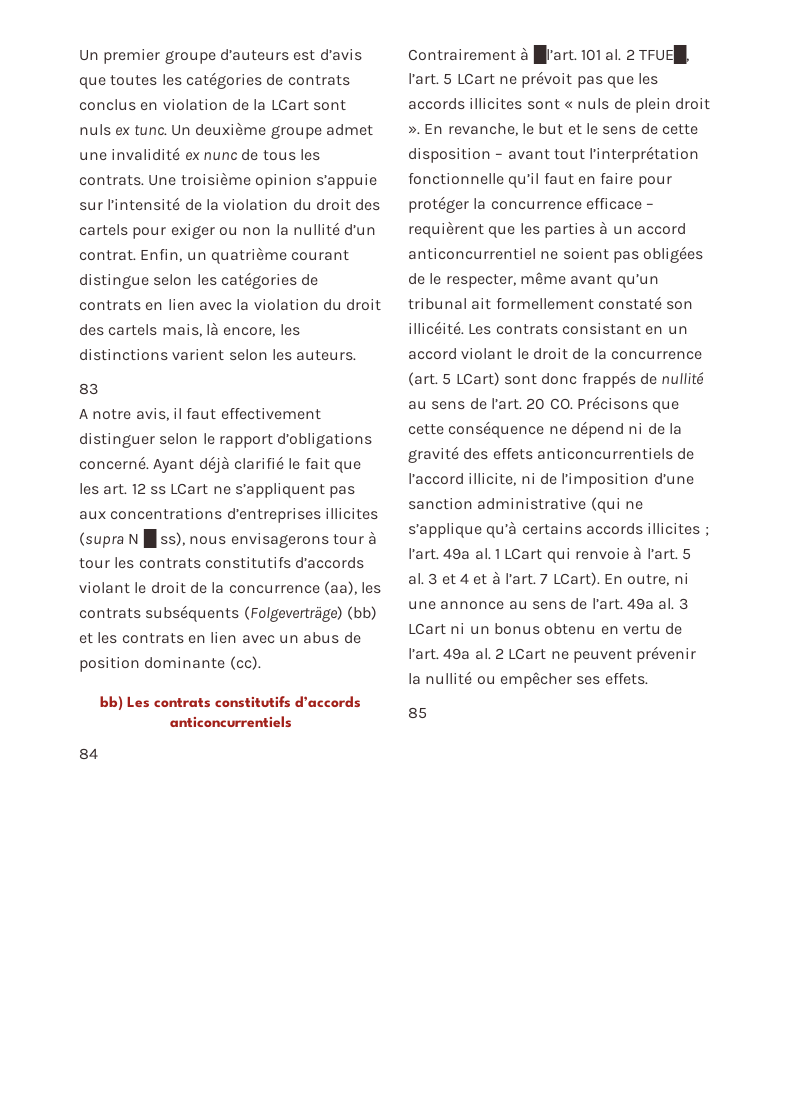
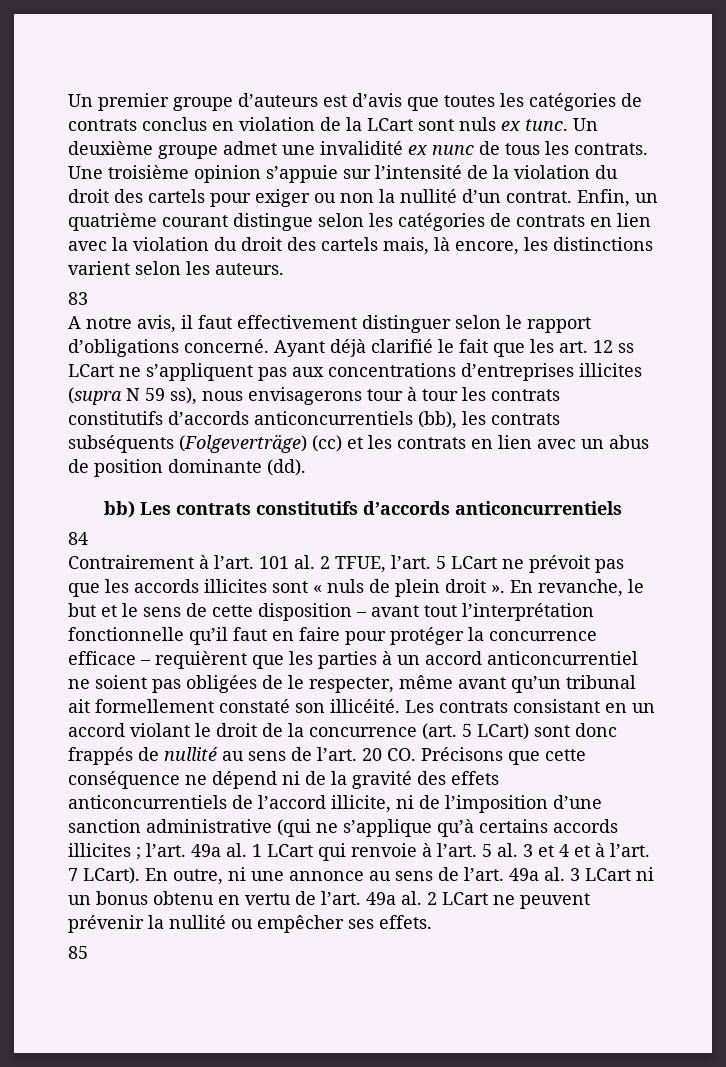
- Ayant déjà clarifié le fait que les art. 12 ss LCart ne s’appliquent pas aux concentrations d’entreprises illicites (supra N █ ss), nous envisagerons tour à tour les contrats constitutifs d’accords violant le droit de la concurrence (aa), les contrats subséquents (Folgeverträge) (bb) et les contrats en lien avec un abus de position dominante (cc).
+ Ayant déjà clarifié le fait que les art. 12 ss LCart ne s’appliquent pas aux concentrations d’entreprises illicites (supra N 59 ss), nous envisagerons tour à tour les contrats constitutifs d’accords anticoncurrentiels (bb), les contrats subséquents (Folgeverträge) (cc) et les contrats en lien avec un abus de position dominante (dd).
- Contrairement à █l’art.
+ Contrairement à l’art.
- 101 al. 2 TFUE█, l’art.
+ 101 al. 2 TFUE, l’art.

